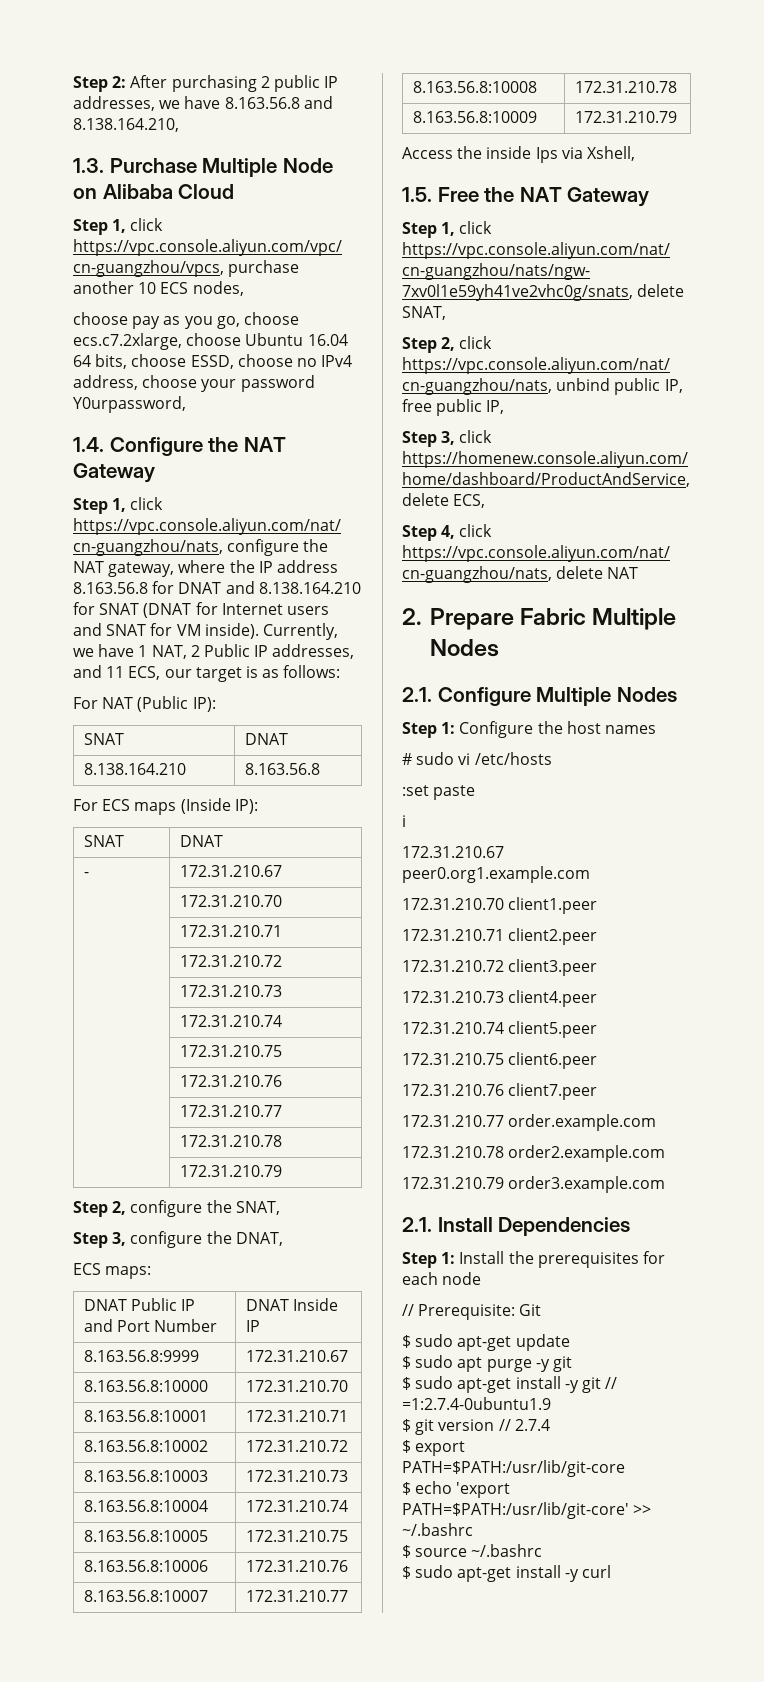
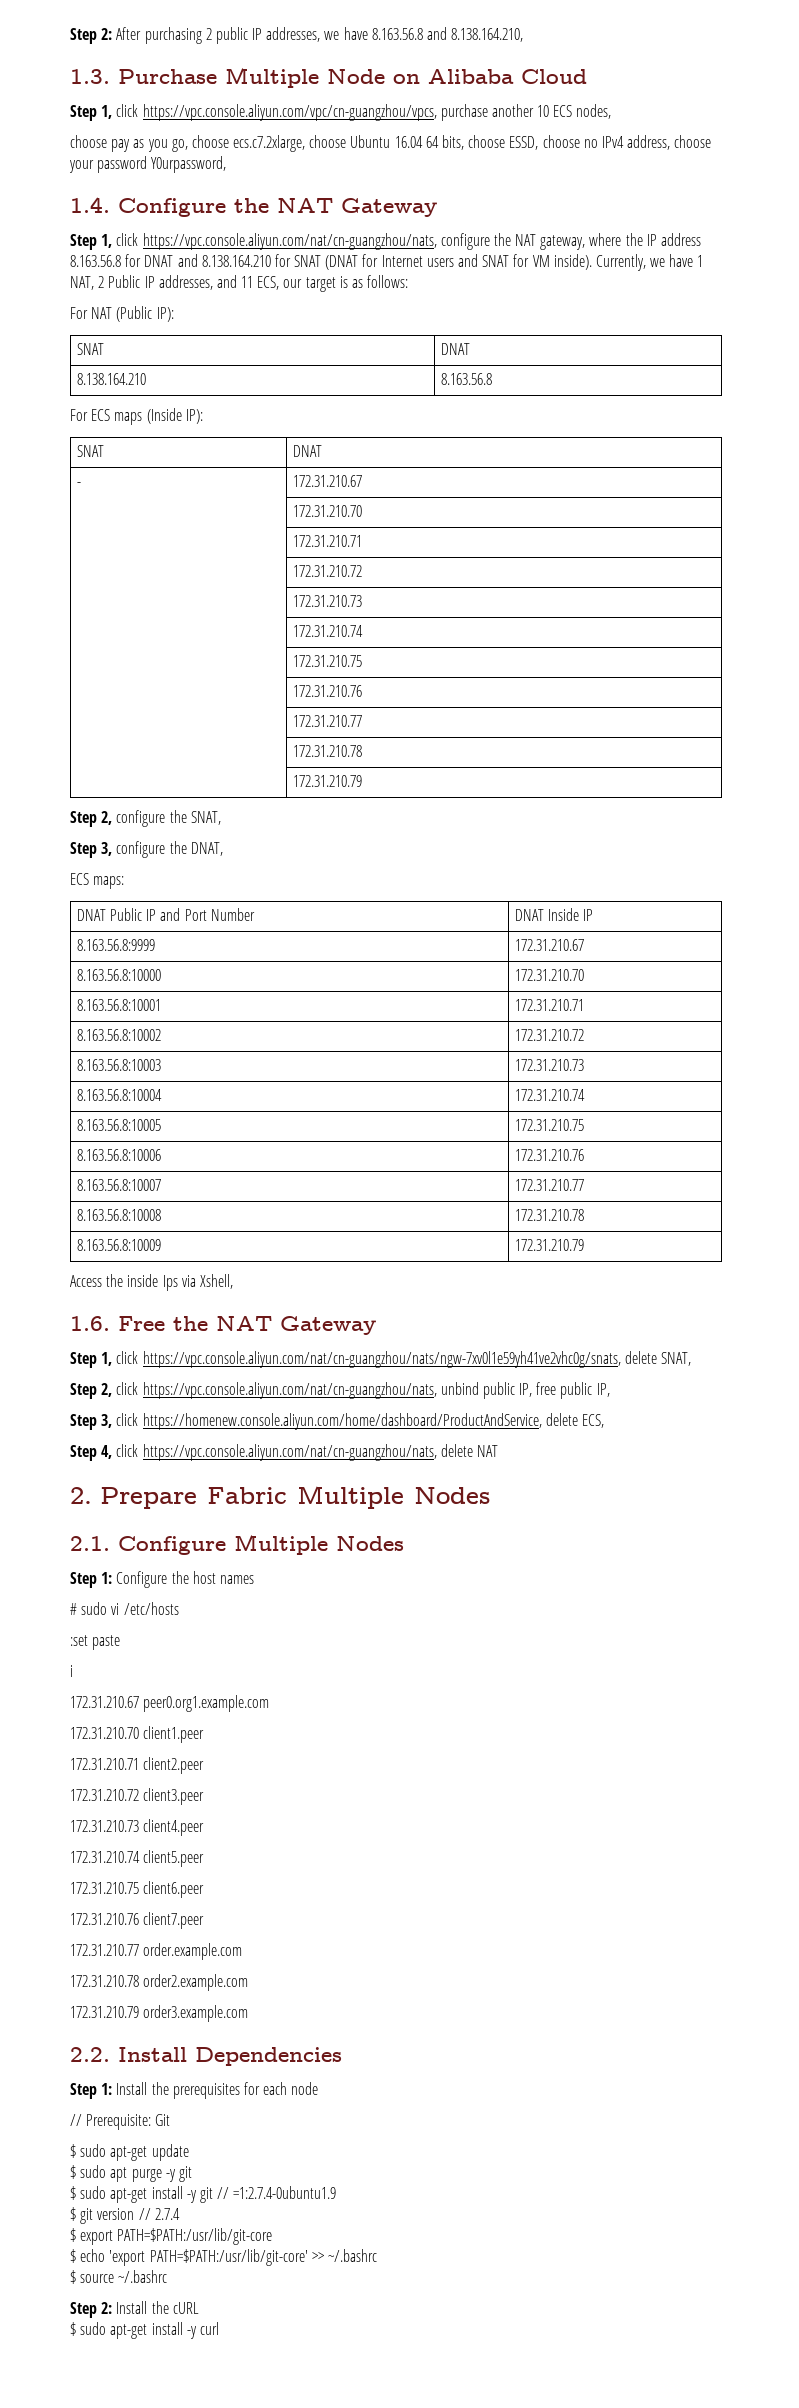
- 1.5. Free the NAT Gateway
+ 1.6. Free the NAT Gateway
- 2.1. Install Dependencies
+ 2.2. Install Dependencies
+ Step 2: Install the cURL

